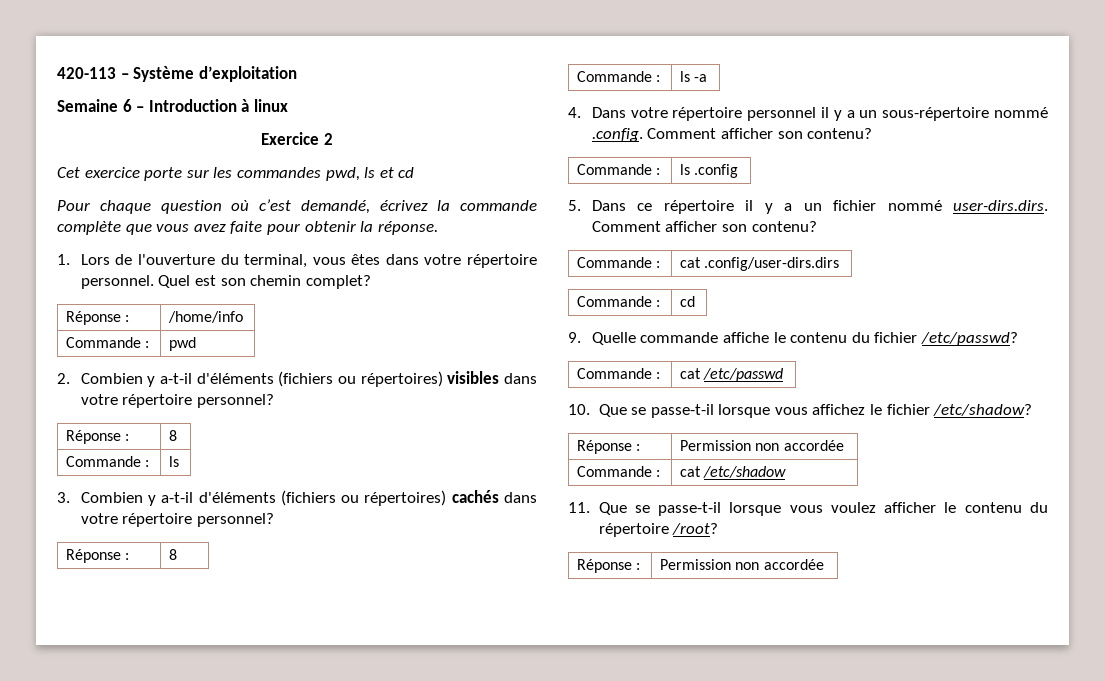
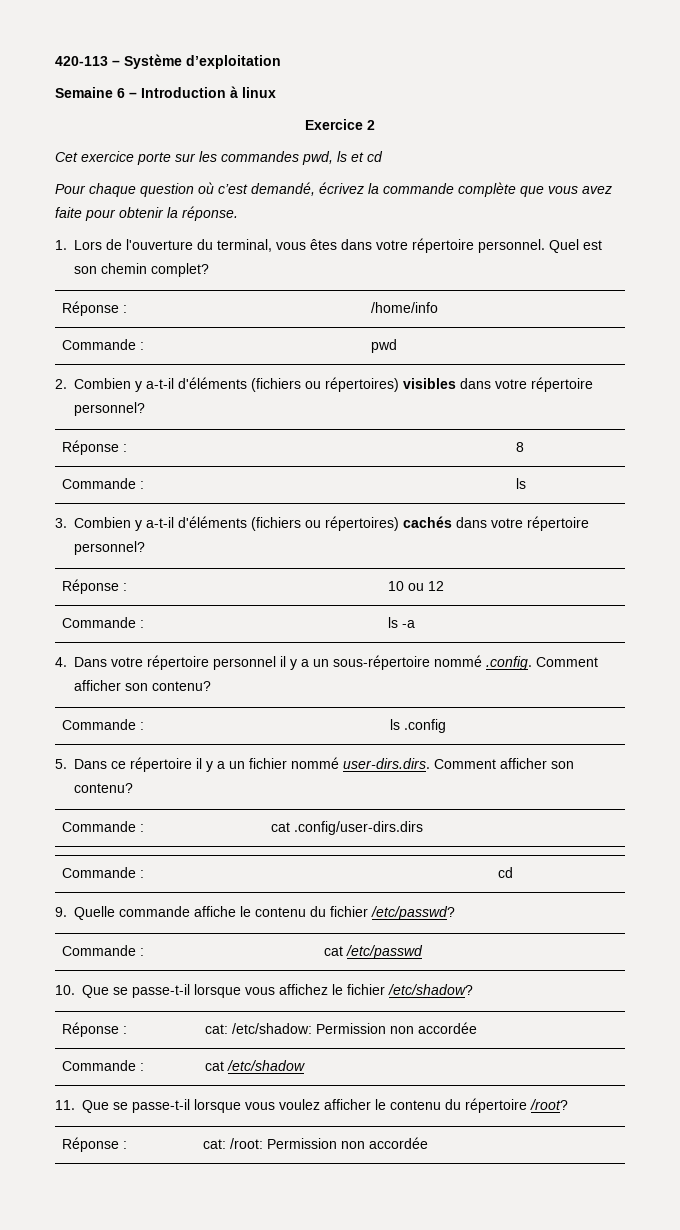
  3. Combien y a-t-il d'éléments (fichiers ou répertoires) cachés dans votre répertoire personnel?
- Réponse : | 8
+ Réponse : | 10 ou 12
  10. Que se passe-t-il lorsque vous affichez le fichier /etc/shadow?
- Réponse : | Permission non accordée
+ Réponse : | cat: /etc/shadow: Permission non accordée
  11. Que se passe-t-il lorsque vous voulez afficher le contenu du répertoire /root?
- Réponse : | Permission non accordée
+ Réponse : | cat: /root: Permission non accordée

